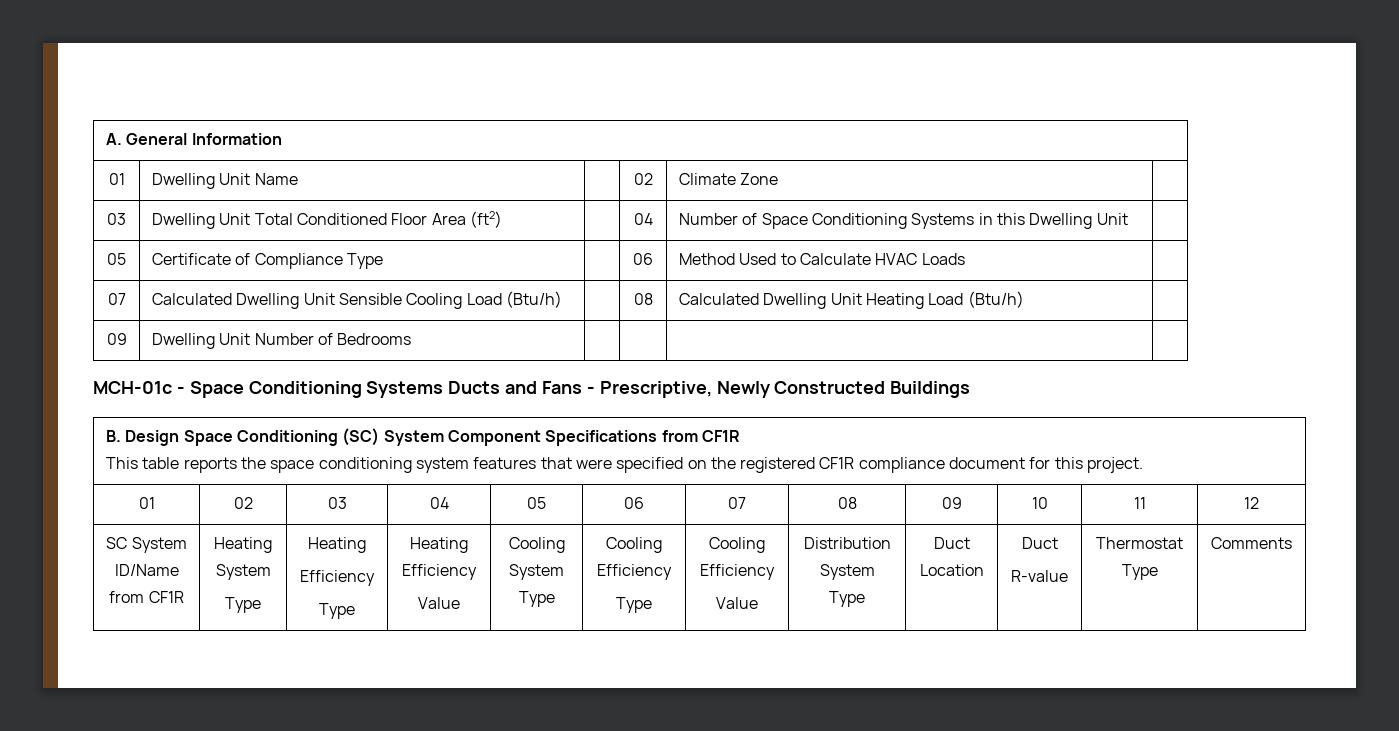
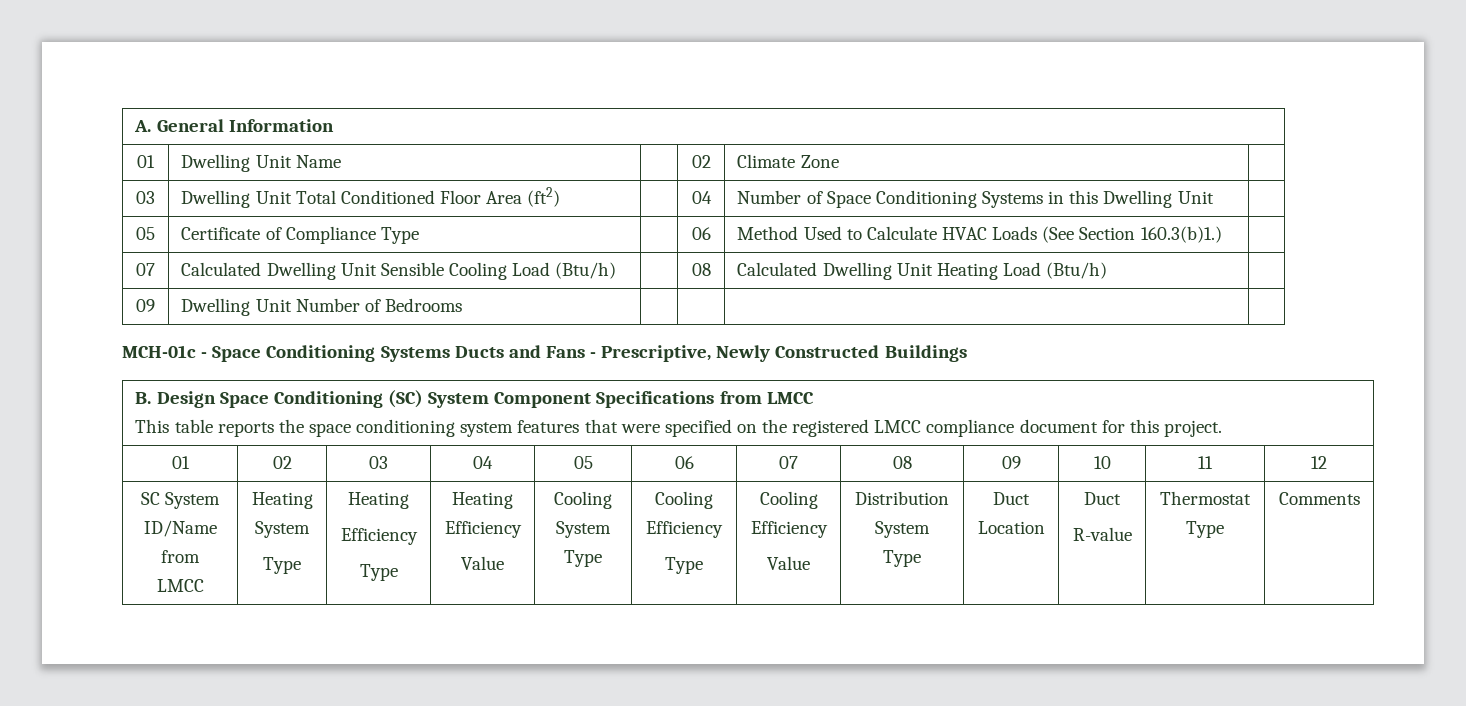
- 05 | Certificate of Compliance Type | | 06 | Method Used to Calculate HVAC Loads |
+ 05 | Certificate of Compliance Type | | 06 | Method Used to Calculate HVAC Loads (See Section 160.3(b)1.) |
- B. Design Space Conditioning (SC) System Component Specifications from CF1R
- This table reports the space conditioning system features that were specified on the registered CF1R compliance document for this project.
+ B. Design Space Conditioning (SC) System Component Specifications from LMCC
+ This table reports the space conditioning system features that were specified on the registered LMCC compliance document for this project.
- SC System ID/Name from CF1R | Heating System
+ SC System ID/Name from LMCC | Heating System

